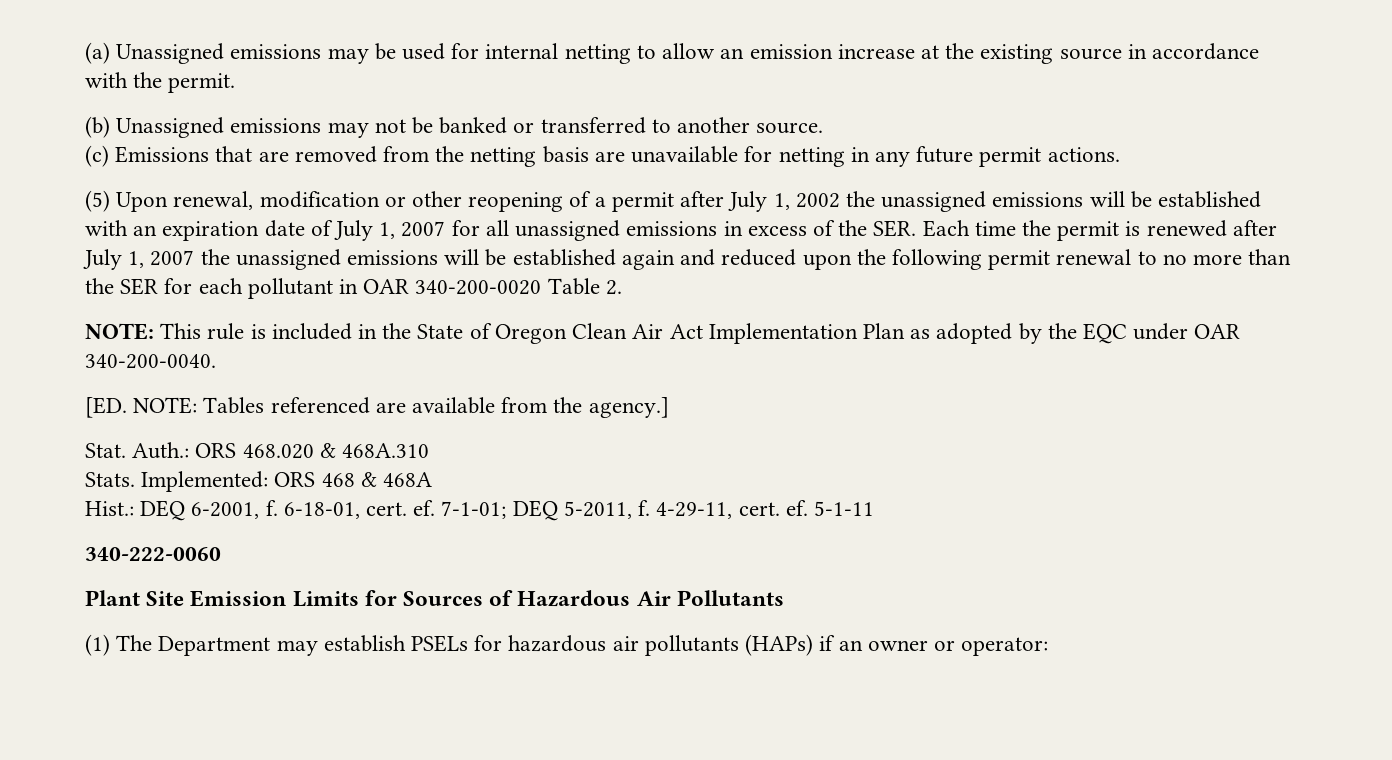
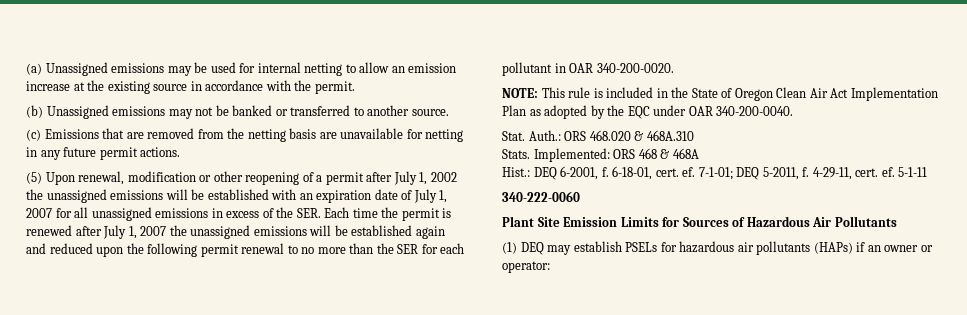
- (5) Upon renewal, modification or other reopening of a permit after July 1, 2002 the unassigned emissions will be established with an expiration date of July 1, 2007 for all unassigned emissions in excess of the SER. Each time the permit is renewed after July 1, 2007 the unassigned emissions will be established again and reduced upon the following permit renewal to no more than the SER for each pollutant in OAR 340-200-0020 Table 2.
+ (5) Upon renewal, modification or other reopening of a permit after July 1, 2002 the unassigned emissions will be established with an expiration date of July 1, 2007 for all unassigned emissions in excess of the SER. Each time the permit is renewed after July 1, 2007 the unassigned emissions will be established again and reduced upon the following permit renewal to no more than the SER for each pollutant in OAR 340-200-0020.
- [ED. NOTE: Tables referenced are available from the agency.]
- (1) The Department may establish PSELs for hazardous air pollutants (HAPs) if an owner or operator:
+ (1) DEQ may establish PSELs for hazardous air pollutants (HAPs) if an owner or operator:

